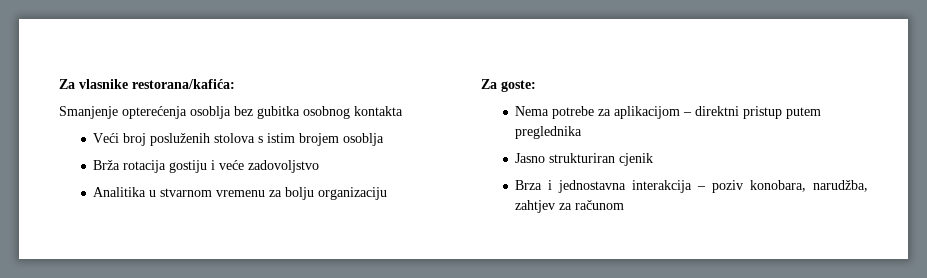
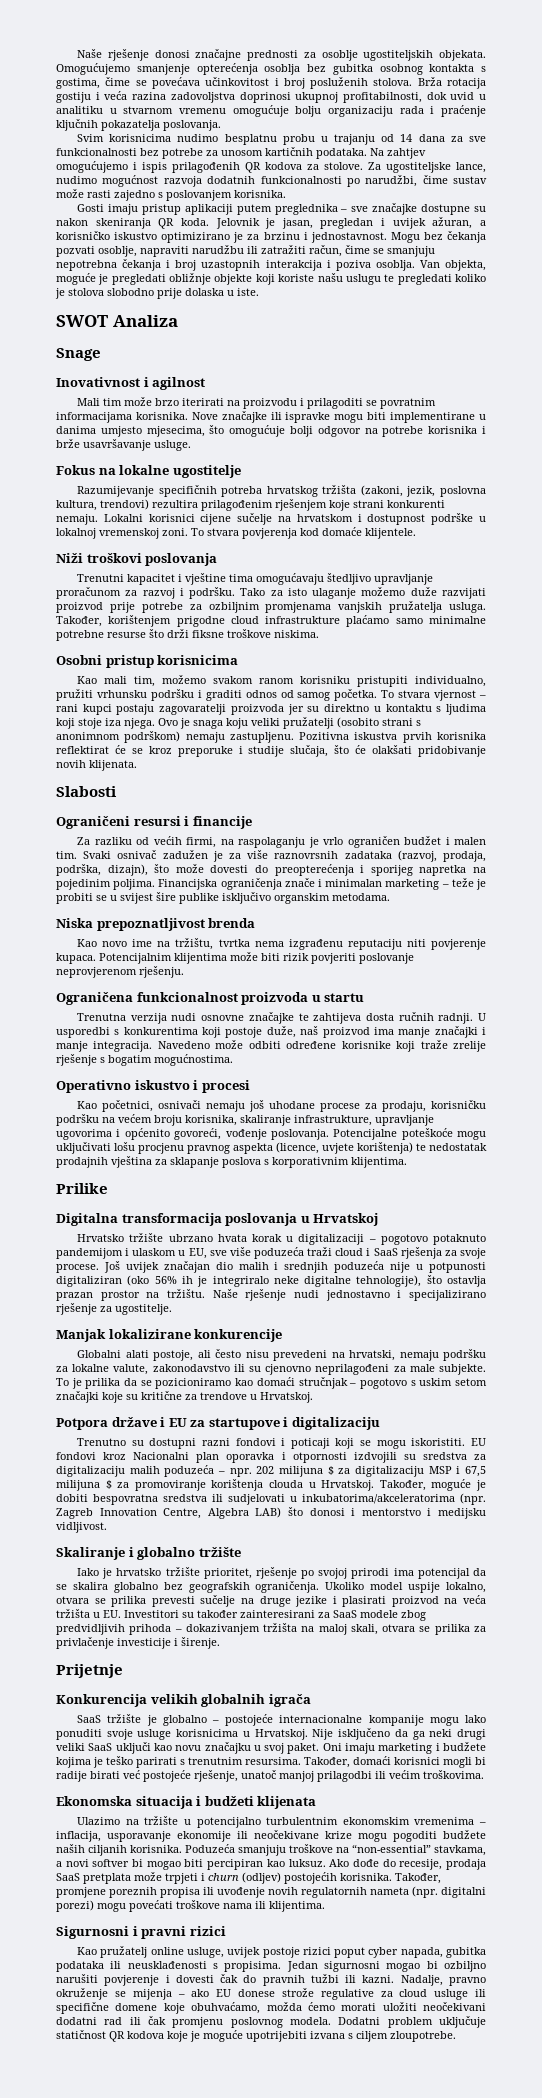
- Za vlasnike restorana/kafića:
- Smanjenje opterećenja osoblja bez gubitka osobnog kontakta
- Veći broj posluženih stolova s istim brojem osoblja
- Brža rotacija gostiju i veće zadovoljstvo
- Analitika u stvarnom vremenu za bolju organizaciju
- Za goste:
- Nema potrebe za aplikacijom – direktni pristup putem preglednika
- Jasno strukturiran cjenik
- Brza i jednostavna interakcija – poziv konobara, narudžba, zahtjev za računom
+ Naše rješenje donosi značajne prednosti za osoblje ugostiteljskih objekata. Omogućujemo smanjenje opterećenja osoblja bez gubitka osobnog kontakta s gostima, čime se povećava učinkovitost i broj posluženih stolova. Brža rotacija gostiju i veća razina zadovoljstva doprinosi ukupnoj profitabilnosti, dok uvid u analitiku u stvarnom vremenu omogućuje bolju organizaciju rada i praćenje ključnih pokazatelja poslovanja.
+ Svim korisnicima nudimo besplatnu probu u trajanju od 14 dana za sve funkcionalnosti bez potrebe za unosom kartičnih podataka. Na zahtjev omogućujemo i ispis prilagođenih QR kodova za stolove. Za ugostiteljske lance, nudimo mogućnost razvoja dodatnih funkcionalnosti po narudžbi, čime sustav može rasti zajedno s poslovanjem korisnika.
+ Gosti imaju pristup aplikaciji putem preglednika – sve značajke dostupne su nakon skeniranja QR koda. Jelovnik je jasan, pregledan i uvijek ažuran, a korisničko iskustvo optimizirano je za brzinu i jednostavnost. Mogu bez čekanja pozvati osoblje, napraviti narudžbu ili zatražiti račun, čime se smanjuju nepotrebna čekanja i broj uzastopnih interakcija i poziva osoblja. Van objekta, moguće je pregledati obližnje objekte koji koriste našu uslugu te pregledati koliko je stolova slobodno prije dolaska u iste.
+ SWOT Analiza
+ Snage
+ Inovativnost i agilnost
+ Mali tim može brzo iterirati na proizvodu i prilagoditi se povratnim informacijama korisnika. Nove značajke ili ispravke mogu biti implementirane u danima umjesto mjesecima, što omogućuje bolji odgovor na potrebe korisnika i brže usavršavanje usluge.
+ Fokus na lokalne ugostitelje
+ Razumijevanje specifičnih potreba hrvatskog tržišta (zakoni, jezik, poslovna kultura, trendovi) rezultira prilagođenim rješenjem koje strani konkurenti nemaju. Lokalni korisnici cijene sučelje na hrvatskom i dostupnost podrške u lokalnoj vremenskoj zoni. To stvara povjerenja kod domaće klijentele.
+ Niži troškovi poslovanja
+ Trenutni kapacitet i vještine tima omogućavaju štedljivo upravljanje proračunom za razvoj i podršku. Tako za isto ulaganje možemo duže razvijati proizvod prije potrebe za ozbiljnim promjenama vanjskih pružatelja usluga. Također, korištenjem prigodne cloud infrastrukture plaćamo samo minimalne potrebne resurse što drži fiksne troškove niskima.
+ Osobni pristup korisnicima
+ Kao mali tim, možemo svakom ranom korisniku pristupiti individualno, pružiti vrhunsku podršku i graditi odnos od samog početka. To stvara vjernost – rani kupci postaju zagovaratelji proizvoda jer su direktno u kontaktu s ljudima koji stoje iza njega. Ovo je snaga koju veliki pružatelji (osobito strani s anonimnom podrškom) nemaju zastupljenu. Pozitivna iskustva prvih korisnika reflektirat će se kroz preporuke i studije slučaja, što će olakšati pridobivanje novih klijenata.
+ Slabosti
+ Ograničeni resursi i financije
+ Za razliku od većih firmi, na raspolaganju je vrlo ograničen budžet i malen tim. Svaki osnivač zadužen je za više raznovrsnih zadataka (razvoj, prodaja, podrška, dizajn), što može dovesti do preopterećenja i sporijeg napretka na pojedinim poljima. Financijska ograničenja znače i minimalan marketing – teže je probiti se u svijest šire publike isključivo organskim metodama.
+ Niska prepoznatljivost brenda
+ Kao novo ime na tržištu, tvrtka nema izgrađenu reputaciju niti povjerenje kupaca. Potencijalnim klijentima može biti rizik povjeriti poslovanje neprovjerenom rješenju.
+ Ograničena funkcionalnost proizvoda u startu
+ Trenutna verzija nudi osnovne značajke te zahtijeva dosta ručnih radnji. U usporedbi s konkurentima koji postoje duže, naš proizvod ima manje značajki i manje integracija. Navedeno može odbiti određene korisnike koji traže zrelije rješenje s bogatim mogućnostima.
+ Operativno iskustvo i procesi
+ Kao početnici, osnivači nemaju još uhodane procese za prodaju, korisničku podršku na većem broju korisnika, skaliranje infrastrukture, upravljanje ugovorima i općenito govoreći, vođenje poslovanja. Potencijalne poteškoće mogu uključivati lošu procjenu pravnog aspekta (licence, uvjete korištenja) te nedostatak prodajnih vještina za sklapanje poslova s korporativnim klijentima.
+ Prilike
+ Digitalna transformacija poslovanja u Hrvatskoj
+ Hrvatsko tržište ubrzano hvata korak u digitalizaciji – pogotovo potaknuto pandemijom i ulaskom u EU, sve više poduzeća traži cloud i SaaS rješenja za svoje procese. Još uvijek značajan dio malih i srednjih poduzeća nije u potpunosti digitaliziran (oko 56% ih je integriralo neke digitalne tehnologije), što ostavlja prazan prostor na tržištu. Naše rješenje nudi jednostavno i specijalizirano rješenje za ugostitelje.
+ Manjak lokalizirane konkurencije
+ Globalni alati postoje, ali često nisu prevedeni na hrvatski, nemaju podršku za lokalne valute, zakonodavstvo ili su cjenovno neprilagođeni za male subjekte. To je prilika da se pozicioniramo kao domaći stručnjak – pogotovo s uskim setom značajki koje su kritične za trendove u Hrvatskoj.
+ Potpora države i EU za startupove i digitalizaciju
+ Trenutno su dostupni razni fondovi i poticaji koji se mogu iskoristiti. EU fondovi kroz Nacionalni plan oporavka i otpornosti izdvojili su sredstva za digitalizaciju malih poduzeća – npr. 202 milijuna $ za digitalizaciju MSP i 67,5 milijuna $ za promoviranje korištenja clouda u Hrvatskoj. Također, moguće je dobiti bespovratna sredstva ili sudjelovati u inkubatorima/akceleratorima (npr. Zagreb Innovation Centre, Algebra LAB) što donosi i mentorstvo i medijsku vidljivost.
+ Skaliranje i globalno tržište
+ Iako je hrvatsko tržište prioritet, rješenje po svojoj prirodi ima potencijal da se skalira globalno bez geografskih ograničenja. Ukoliko model uspije lokalno, otvara se prilika prevesti sučelje na druge jezike i plasirati proizvod na veća tržišta u EU. Investitori su također zainteresirani za SaaS modele zbog predvidljivih prihoda – dokazivanjem tržišta na maloj skali, otvara se prilika za privlačenje investicije i širenje.
+ Prijetnje
+ Konkurencija velikih globalnih igrača
+ SaaS tržište je globalno – postojeće internacionalne kompanije mogu lako ponuditi svoje usluge korisnicima u Hrvatskoj. Nije isključeno da ga neki drugi veliki SaaS uključi kao novu značajku u svoj paket. Oni imaju marketing i budžete kojima je teško parirati s trenutnim resursima. Također, domaći korisnici mogli bi radije birati već postojeće rješenje, unatoč manjoj prilagodbi ili većim troškovima.
+ Ekonomska situacija i budžeti klijenata
+ Ulazimo na tržište u potencijalno turbulentnim ekonomskim vremenima – inflacija, usporavanje ekonomije ili neočekivane krize mogu pogoditi budžete naših ciljanih korisnika. Poduzeća smanjuju troškove na “non-essential” stavkama, a novi softver bi mogao biti percipiran kao luksuz. Ako dođe do recesije, prodaja SaaS pretplata može trpjeti i churn (odljev) postojećih korisnika. Također, promjene poreznih propisa ili uvođenje novih regulatornih nameta (npr. digitalni porezi) mogu povećati troškove nama ili klijentima.
+ Sigurnosni i pravni rizici
+ Kao pružatelj online usluge, uvijek postoje rizici poput cyber napada, gubitka podataka ili neusklađenosti s propisima. Jedan sigurnosni mogao bi ozbiljno narušiti povjerenje i dovesti čak do pravnih tužbi ili kazni. Nadalje, pravno okruženje se mijenja – ako EU donese strože regulative za cloud usluge ili specifične domene koje obuhvaćamo, možda ćemo morati uložiti neočekivani dodatni rad ili čak promjenu poslovnog modela. Dodatni problem uključuje statičnost QR kodova koje je moguće upotrijebiti izvana s ciljem zloupotrebe.

